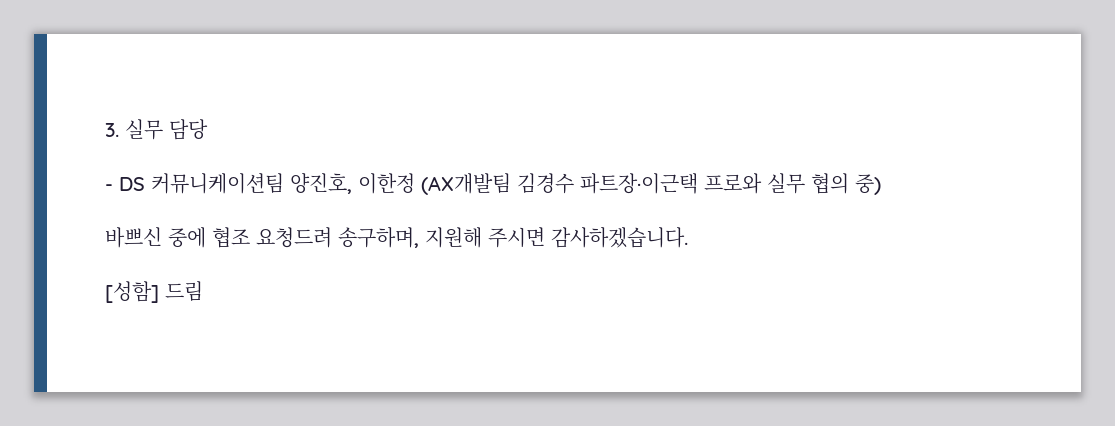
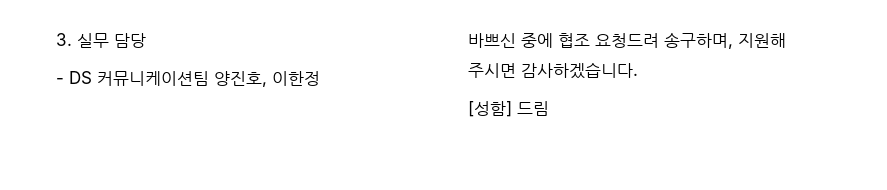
- - DS 커뮤니케이션팀 양진호, 이한정 (AX개발팀 김경수 파트장·이근택 프로와 실무 협의 중)
+ - DS 커뮤니케이션팀 양진호, 이한정

